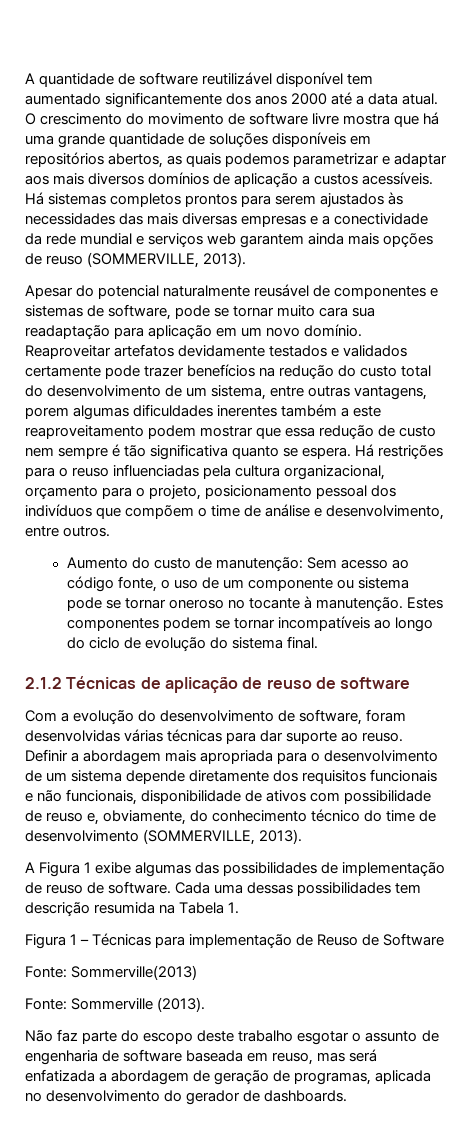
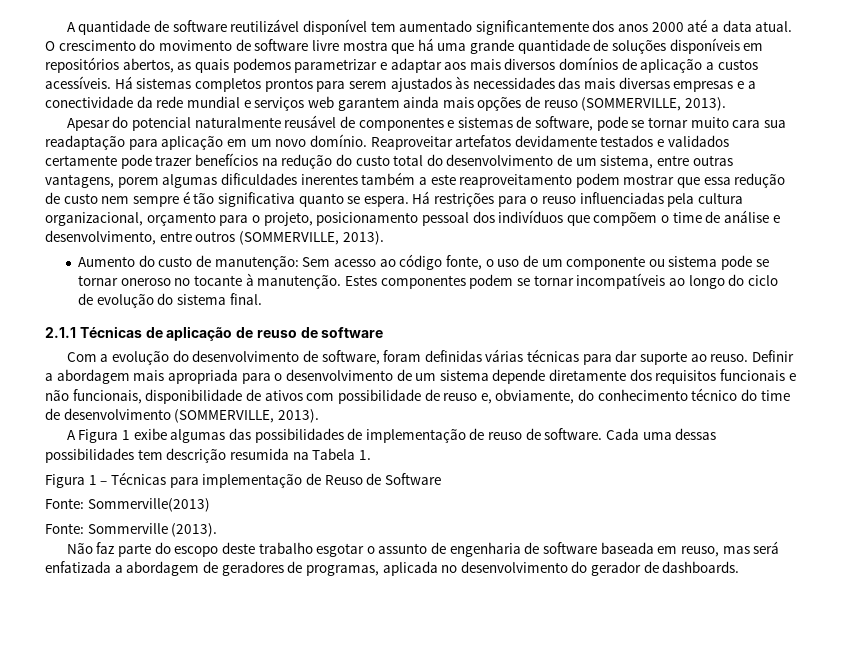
- Há restrições para o reuso influenciadas pela cultura organizacional, orçamento para o projeto, posicionamento pessoal dos indivíduos que compõem o time de análise e desenvolvimento, entre outros.
+ Há restrições para o reuso influenciadas pela cultura organizacional, orçamento para o projeto, posicionamento pessoal dos indivíduos que compõem o time de análise e desenvolvimento, entre outros (SOMMERVILLE, 2013).
- 2.1.2 Técnicas de aplicação de reuso de software
+ 2.1.1 Técnicas de aplicação de reuso de software
- Com a evolução do desenvolvimento de software, foram desenvolvidas várias técnicas para dar suporte ao reuso.
+ Com a evolução do desenvolvimento de software, foram definidas várias técnicas para dar suporte ao reuso.
- Não faz parte do escopo deste trabalho esgotar o assunto de engenharia de software baseada em reuso, mas será enfatizada a abordagem de geração de programas, aplicada no desenvolvimento do gerador de dashboards.
+ Não faz parte do escopo deste trabalho esgotar o assunto de engenharia de software baseada em reuso, mas será enfatizada a abordagem de geradores de programas, aplicada no desenvolvimento do gerador de dashboards.

